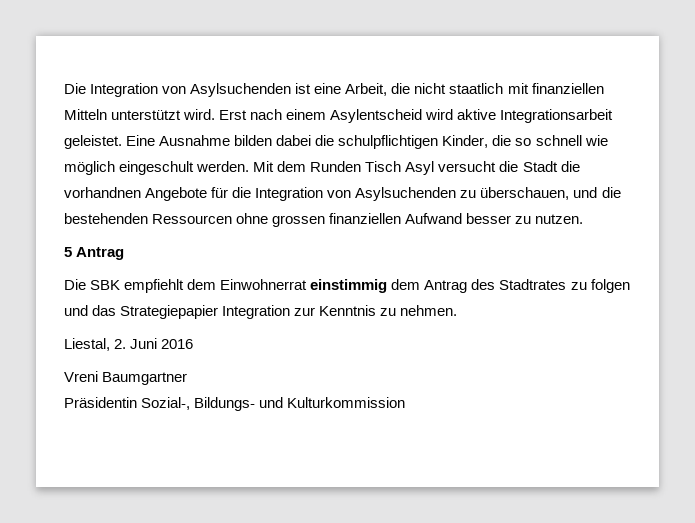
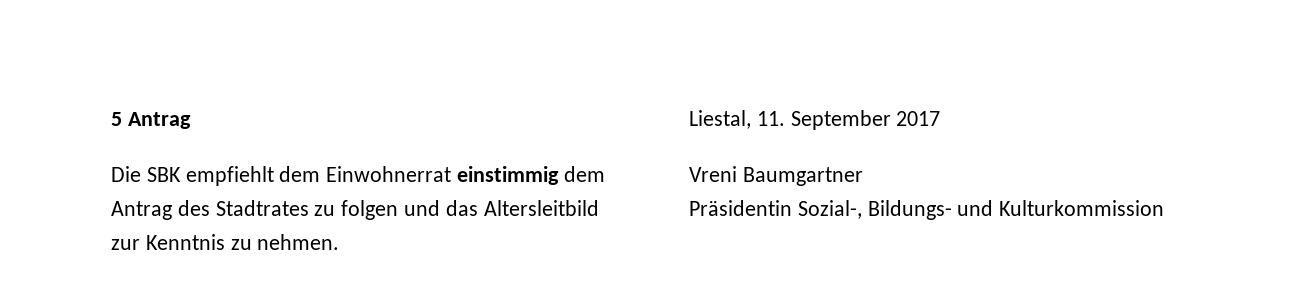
- Die Integration von Asylsuchenden ist eine Arbeit, die nicht staatlich mit finanziellen Mitteln unterstützt wird. Erst nach einem Asylentscheid wird aktive Integrationsarbeit geleistet. Eine Ausnahme bilden dabei die schulpflichtigen Kinder, die so schnell wie möglich eingeschult werden. Mit dem Runden Tisch Asyl versucht die Stadt die vorhandnen Angebote für die Integration von Asylsuchenden zu überschauen, und die bestehenden Ressourcen ohne grossen finanziellen Aufwand besser zu nutzen.
- Die SBK empfiehlt dem Einwohnerrat einstimmig dem Antrag des Stadtrates zu folgen und das Strategiepapier Integration zur Kenntnis zu nehmen.
+ Die SBK empfiehlt dem Einwohnerrat einstimmig dem Antrag des Stadtrates zu folgen und das Altersleitbild zur Kenntnis zu nehmen.
- Liestal, 2. Juni 2016
+ Liestal, 11. September 2017

